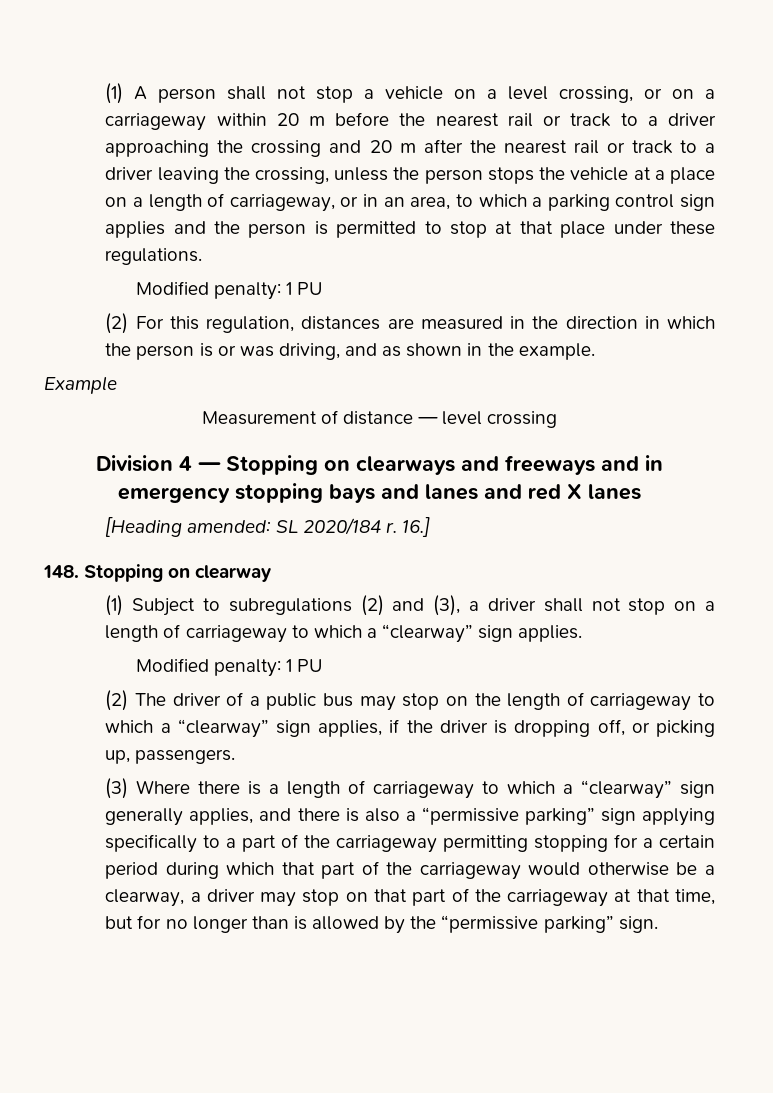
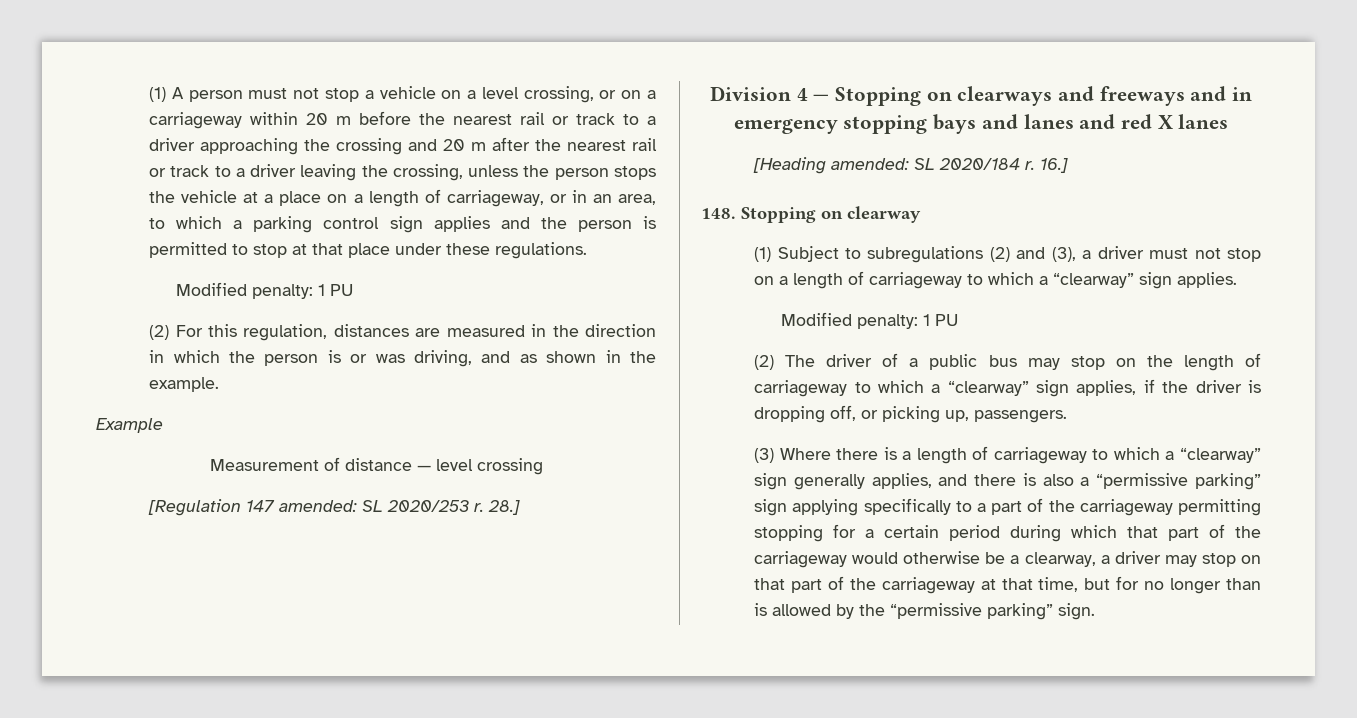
- (1) A person shall not stop a vehicle on a level crossing, or on a carriageway within 20 m before the nearest rail or track to a driver approaching the crossing and 20 m after the nearest rail or track to a driver leaving the crossing, unless the person stops the vehicle at a place on a length of carriageway, or in an area, to which a parking control sign applies and the person is permitted to stop at that place under these regulations.
+ (1) A person must not stop a vehicle on a level crossing, or on a carriageway within 20 m before the nearest rail or track to a driver approaching the crossing and 20 m after the nearest rail or track to a driver leaving the crossing, unless the person stops the vehicle at a place on a length of carriageway, or in an area, to which a parking control sign applies and the person is permitted to stop at that place under these regulations.
+ [Regulation 147 amended: SL 2020/253 r. 28.]
- (1) Subject to subregulations (2) and (3), a driver shall not stop on a length of carriageway to which a “clearway” sign applies.
+ (1) Subject to subregulations (2) and (3), a driver must not stop on a length of carriageway to which a “clearway” sign applies.

